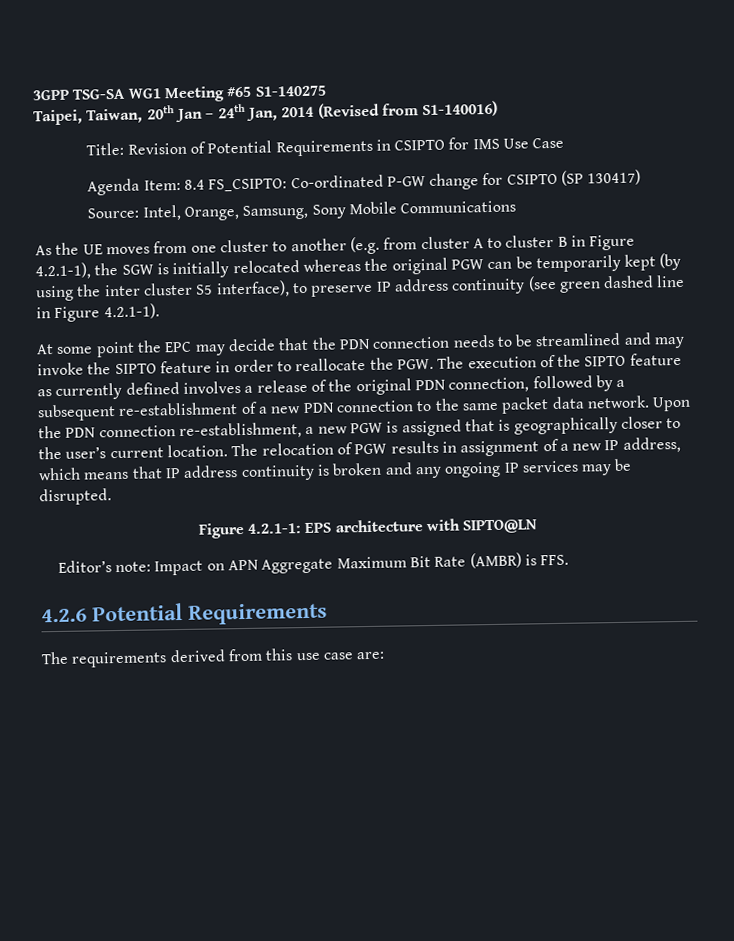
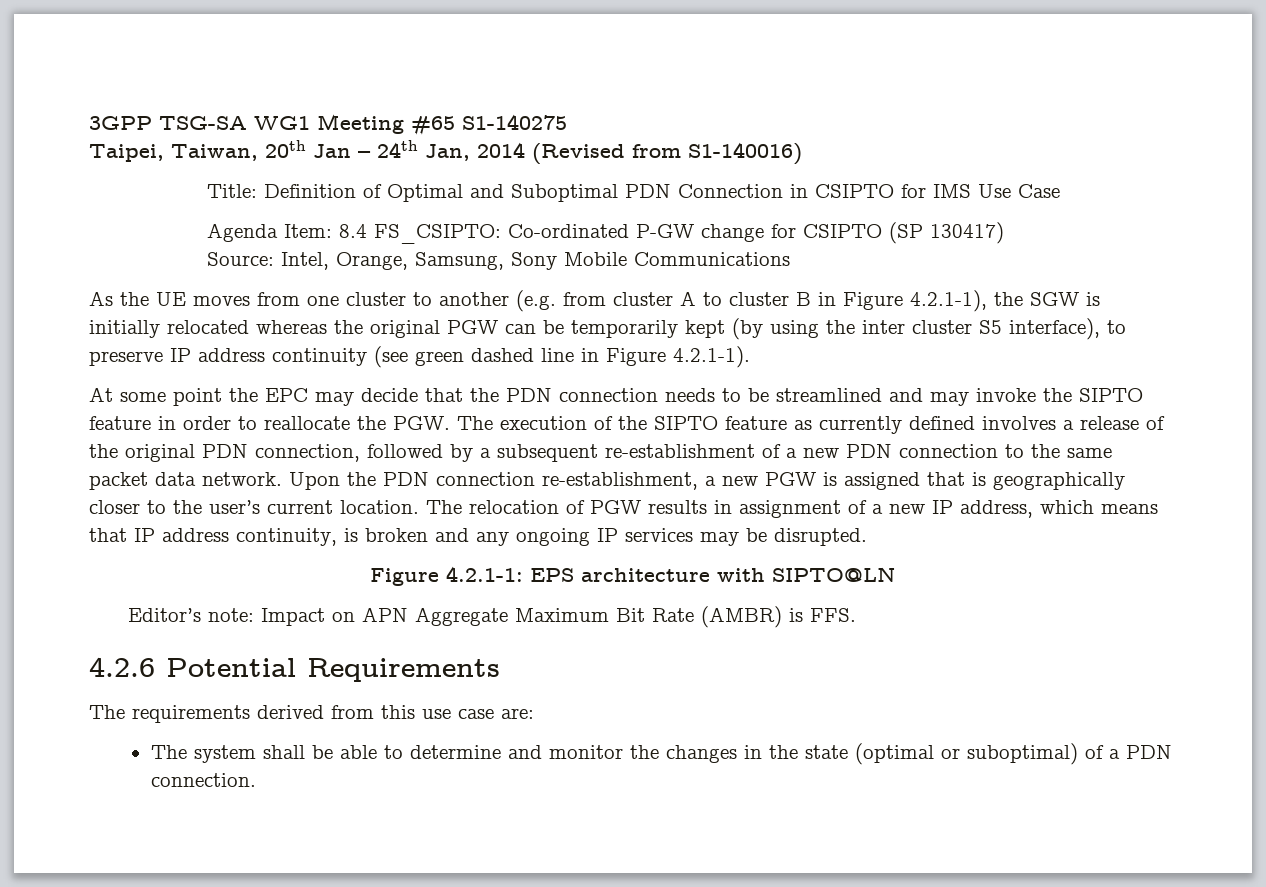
- Title: Revision of Potential Requirements in CSIPTO for IMS Use Case
+ Title: Definition of Optimal and Suboptimal PDN Connection in CSIPTO for IMS Use Case
- The relocation of PGW results in assignment of a new IP address, which means that IP address continuity is broken and any ongoing IP services may be disrupted.
+ The relocation of PGW results in assignment of a new IP address, which means that IP address continuity, is broken and any ongoing IP services may be disrupted.
+ The system shall be able to determine and monitor the changes in the state (optimal or suboptimal) of a PDN connection.

